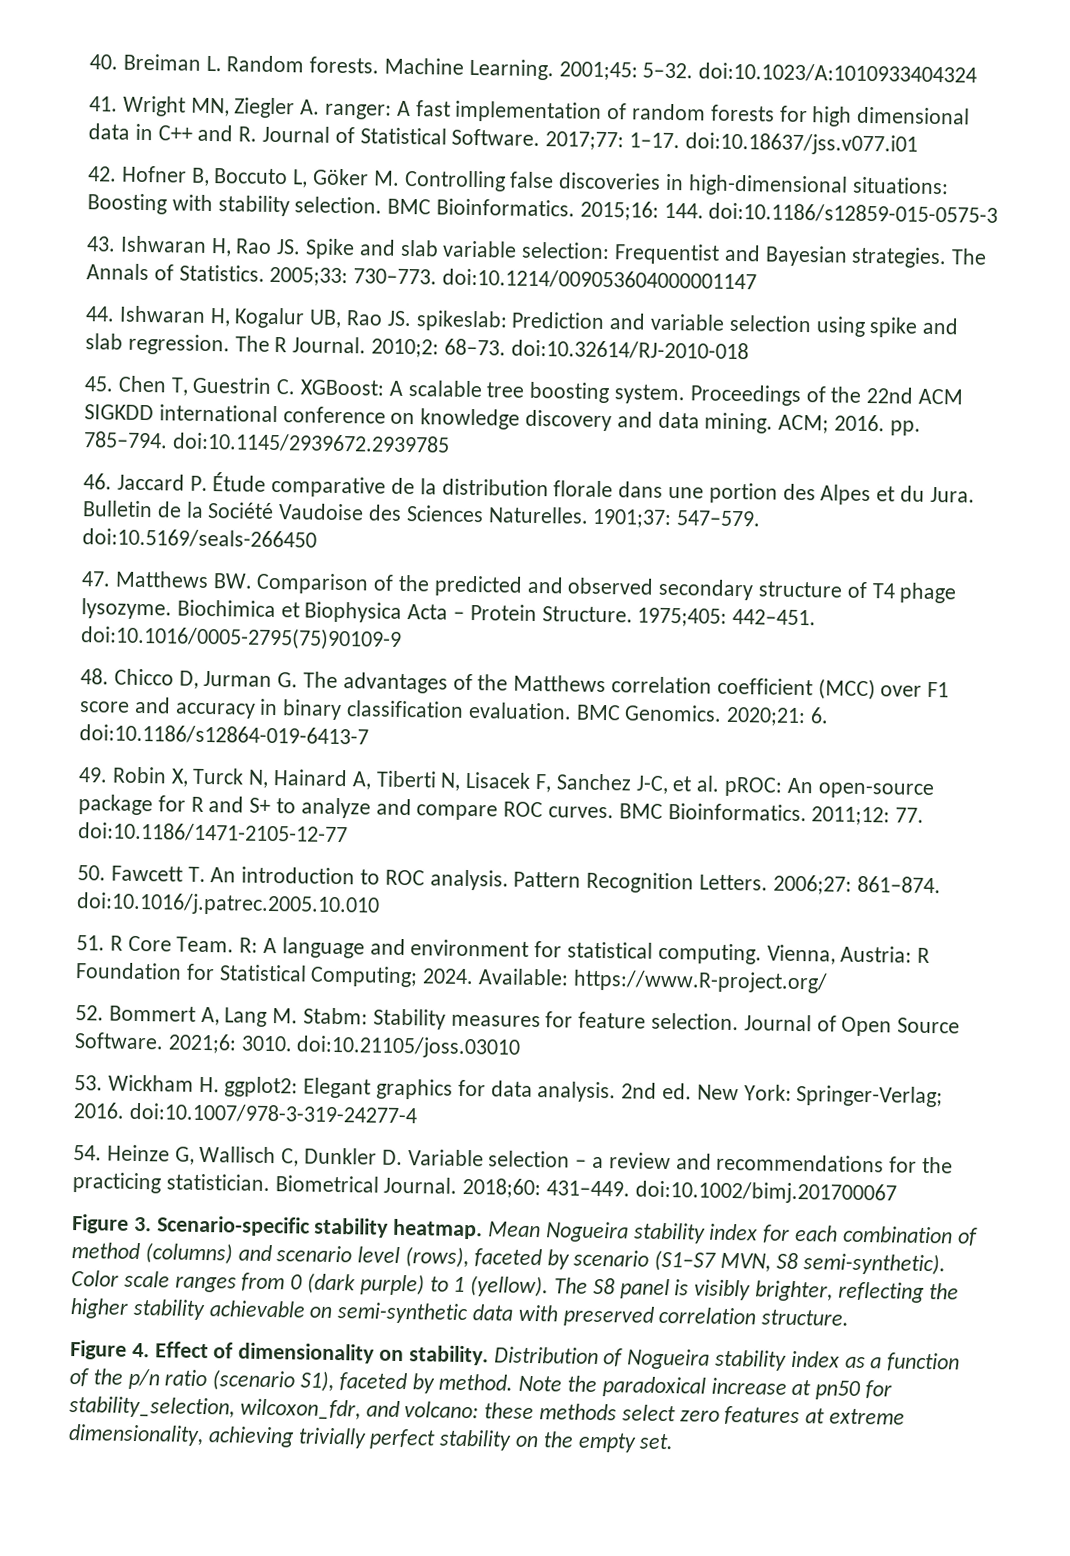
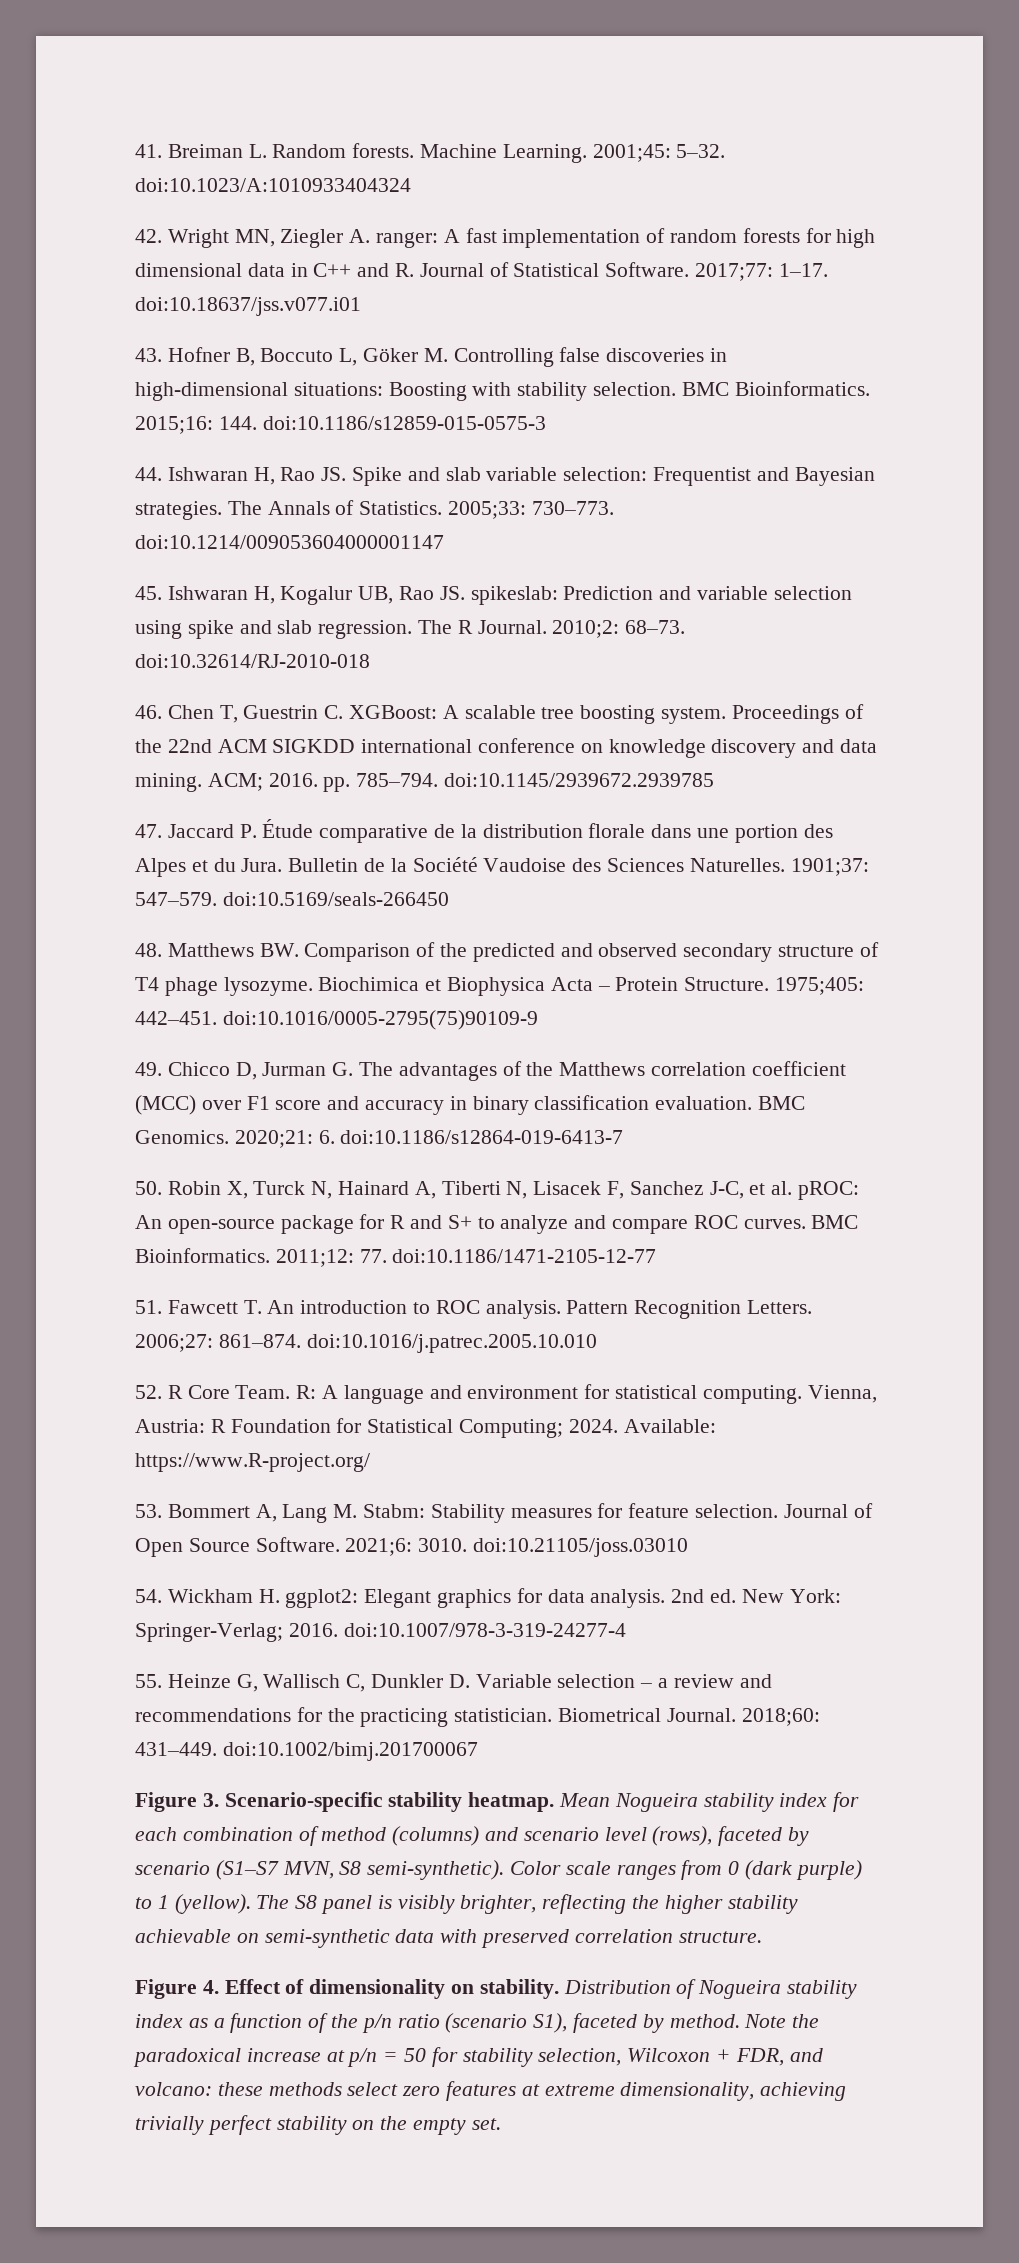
- 40. Breiman L. Random forests.
+ 41. Breiman L. Random forests.
- 41. Wright MN, Ziegler A. ranger: A fast implementation of random forests for high dimensional data in C++ and R. Journal of Statistical Software.
+ 42. Wright MN, Ziegler A. ranger: A fast implementation of random forests for high dimensional data in C++ and R. Journal of Statistical Software.
- 42. Hofner B, Boccuto L, Göker M. Controlling false discoveries in high-dimensional situations: Boosting with stability selection.
+ 43. Hofner B, Boccuto L, Göker M. Controlling false discoveries in high-dimensional situations: Boosting with stability selection.
- 43. Ishwaran H, Rao JS. Spike and slab variable selection: Frequentist and Bayesian strategies.
+ 44. Ishwaran H, Rao JS. Spike and slab variable selection: Frequentist and Bayesian strategies.
- 44. Ishwaran H, Kogalur UB, Rao JS. spikeslab: Prediction and variable selection using spike and slab regression.
+ 45. Ishwaran H, Kogalur UB, Rao JS. spikeslab: Prediction and variable selection using spike and slab regression.
- 45. Chen T, Guestrin C. XGBoost: A scalable tree boosting system.
+ 46. Chen T, Guestrin C. XGBoost: A scalable tree boosting system.
- 46. Jaccard P. Étude comparative de la distribution florale dans une portion des Alpes et du Jura.
+ 47. Jaccard P. Étude comparative de la distribution florale dans une portion des Alpes et du Jura.
- 47. Matthews BW. Comparison of the predicted and observed secondary structure of T4 phage lysozyme.
+ 48. Matthews BW. Comparison of the predicted and observed secondary structure of T4 phage lysozyme.
- 48. Chicco D, Jurman G. The advantages of the Matthews correlation coefficient (MCC) over F1 score and accuracy in binary classification evaluation.
+ 49. Chicco D, Jurman G. The advantages of the Matthews correlation coefficient (MCC) over F1 score and accuracy in binary classification evaluation.
- 49. Robin X, Turck N, Hainard A, Tiberti N, Lisacek F, Sanchez J-C, et al. pROC: An open-source package for R and S+ to analyze and compare ROC curves.
+ 50. Robin X, Turck N, Hainard A, Tiberti N, Lisacek F, Sanchez J-C, et al. pROC: An open-source package for R and S+ to analyze and compare ROC curves.
- 50. Fawcett T. An introduction to ROC analysis.
+ 51. Fawcett T. An introduction to ROC analysis.
- 51. R Core Team.
+ 52. R Core Team.
- 52. Bommert A, Lang M. Stabm: Stability measures for feature selection.
+ 53. Bommert A, Lang M. Stabm: Stability measures for feature selection.
- 53. Wickham H. ggplot2: Elegant graphics for data analysis.
+ 54. Wickham H. ggplot2: Elegant graphics for data analysis.
- 54. Heinze G, Wallisch C, Dunkler D. Variable selection – a review and recommendations for the practicing statistician.
+ 55. Heinze G, Wallisch C, Dunkler D. Variable selection – a review and recommendations for the practicing statistician.
- Note the paradoxical increase at pn50 for stability_selection, wilcoxon_fdr, and volcano: these methods select zero features at extreme dimensionality, achieving trivially perfect stability on the empty set.
+ Note the paradoxical increase at p/n = 50 for stability selection, Wilcoxon + FDR, and volcano: these methods select zero features at extreme dimensionality, achieving trivially perfect stability on the empty set.

